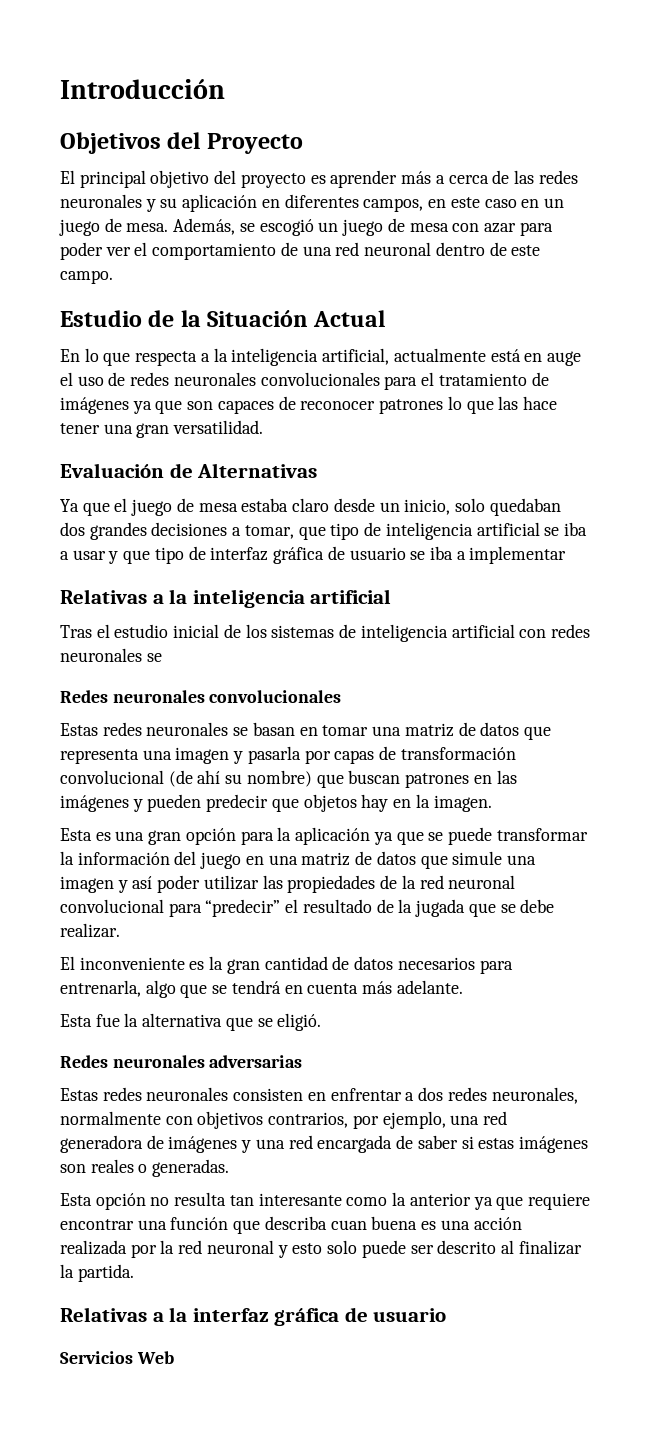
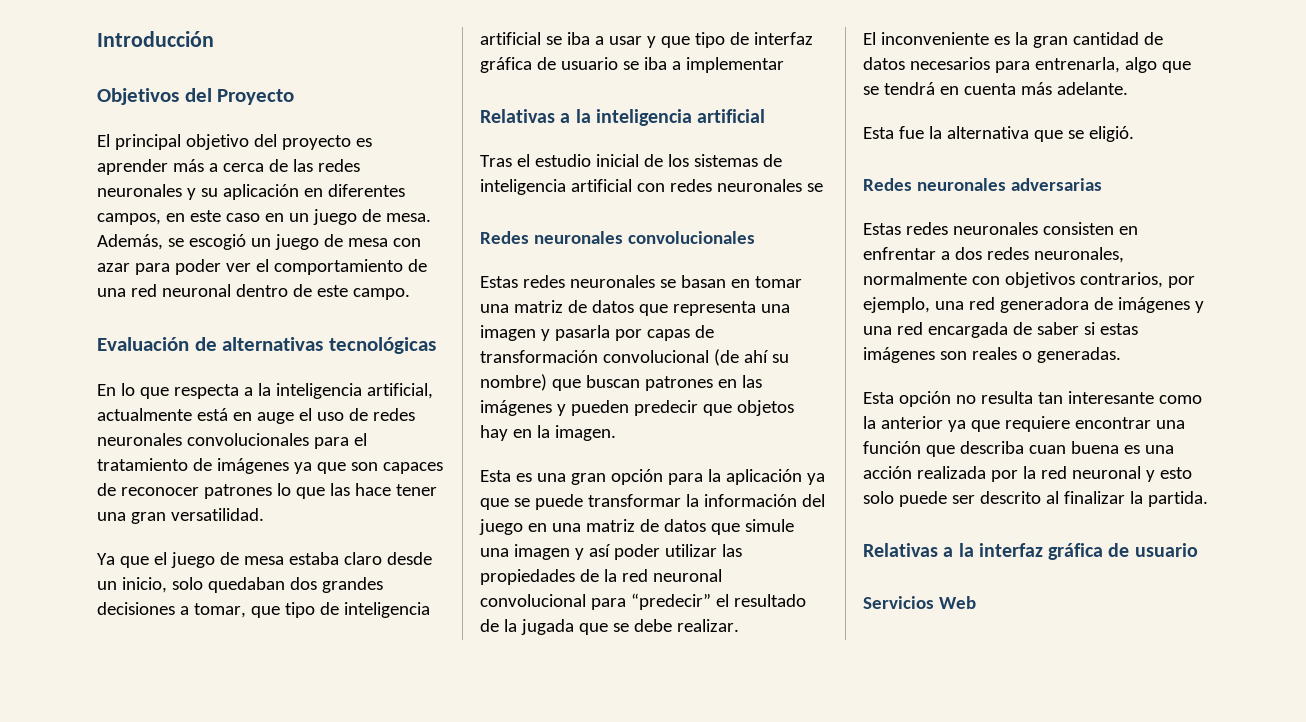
- Estudio de la Situación Actual
+ Evaluación de alternativas tecnológicas
- Evaluación de Alternativas

